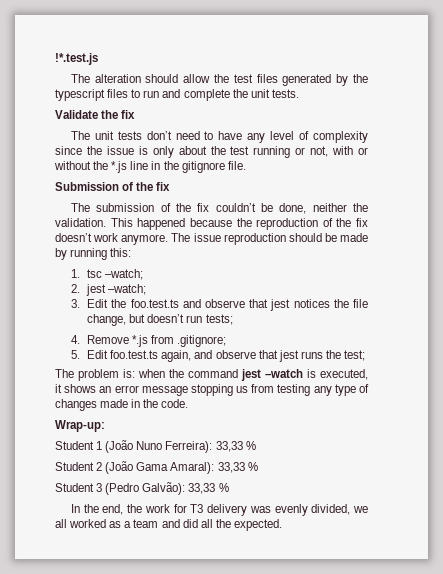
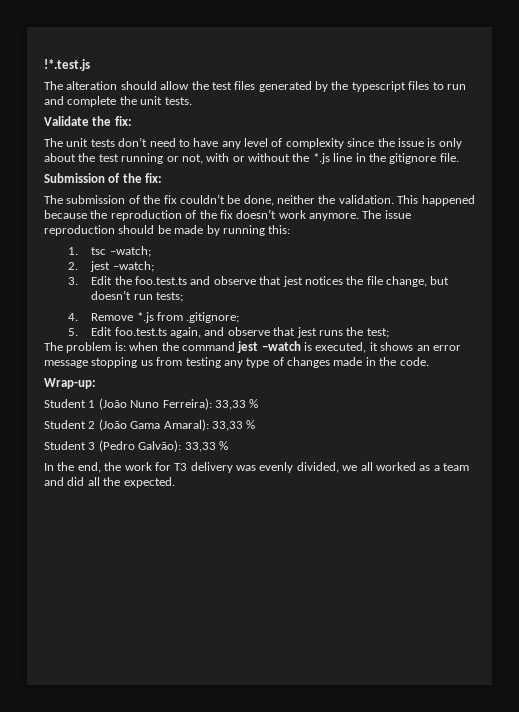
- Validate the fix
+ Validate the fix:
- Submission of the fix
+ Submission of the fix:

